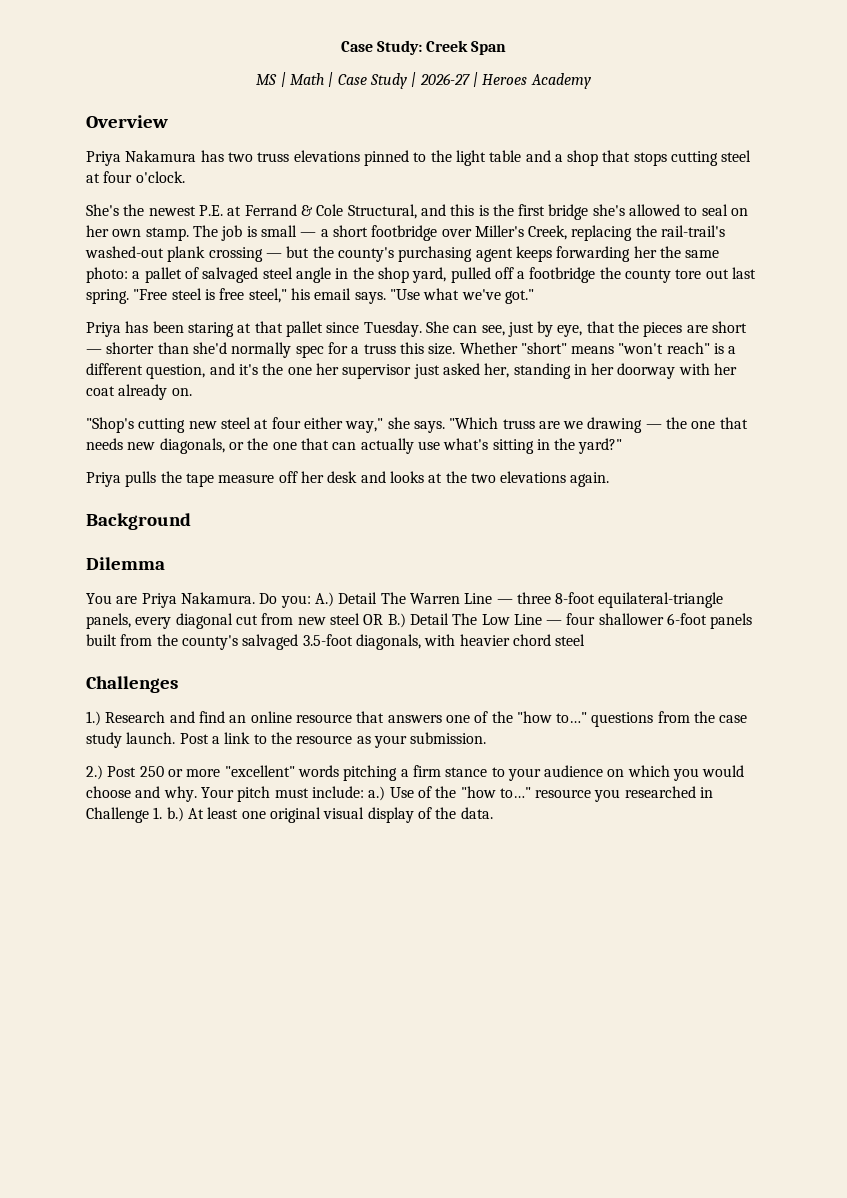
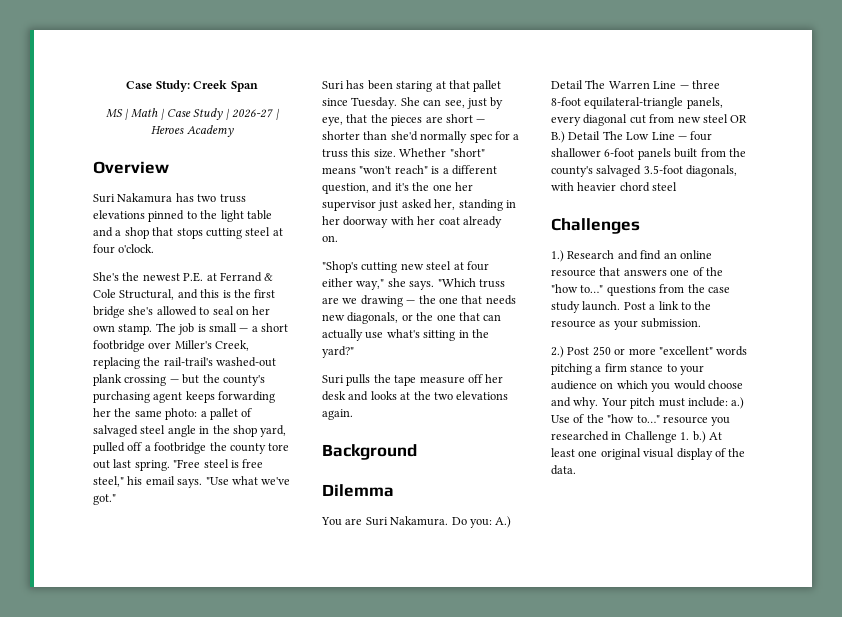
- Priya Nakamura has two truss elevations pinned to the light table and a shop that stops cutting steel at four o'clock.
+ Suri Nakamura has two truss elevations pinned to the light table and a shop that stops cutting steel at four o'clock.
- Priya has been staring at that pallet since Tuesday.
+ Suri has been staring at that pallet since Tuesday.
- Priya pulls the tape measure off her desk and looks at the two elevations again.
+ Suri pulls the tape measure off her desk and looks at the two elevations again.
- You are Priya Nakamura.
+ You are Suri Nakamura.

